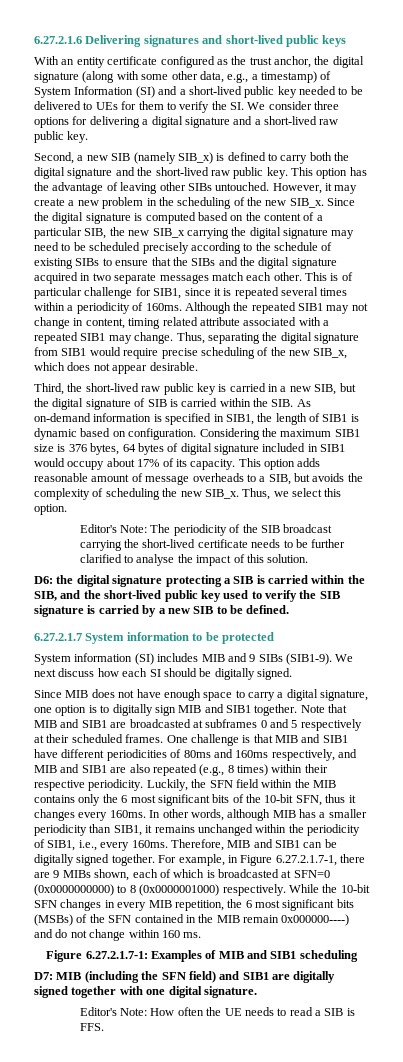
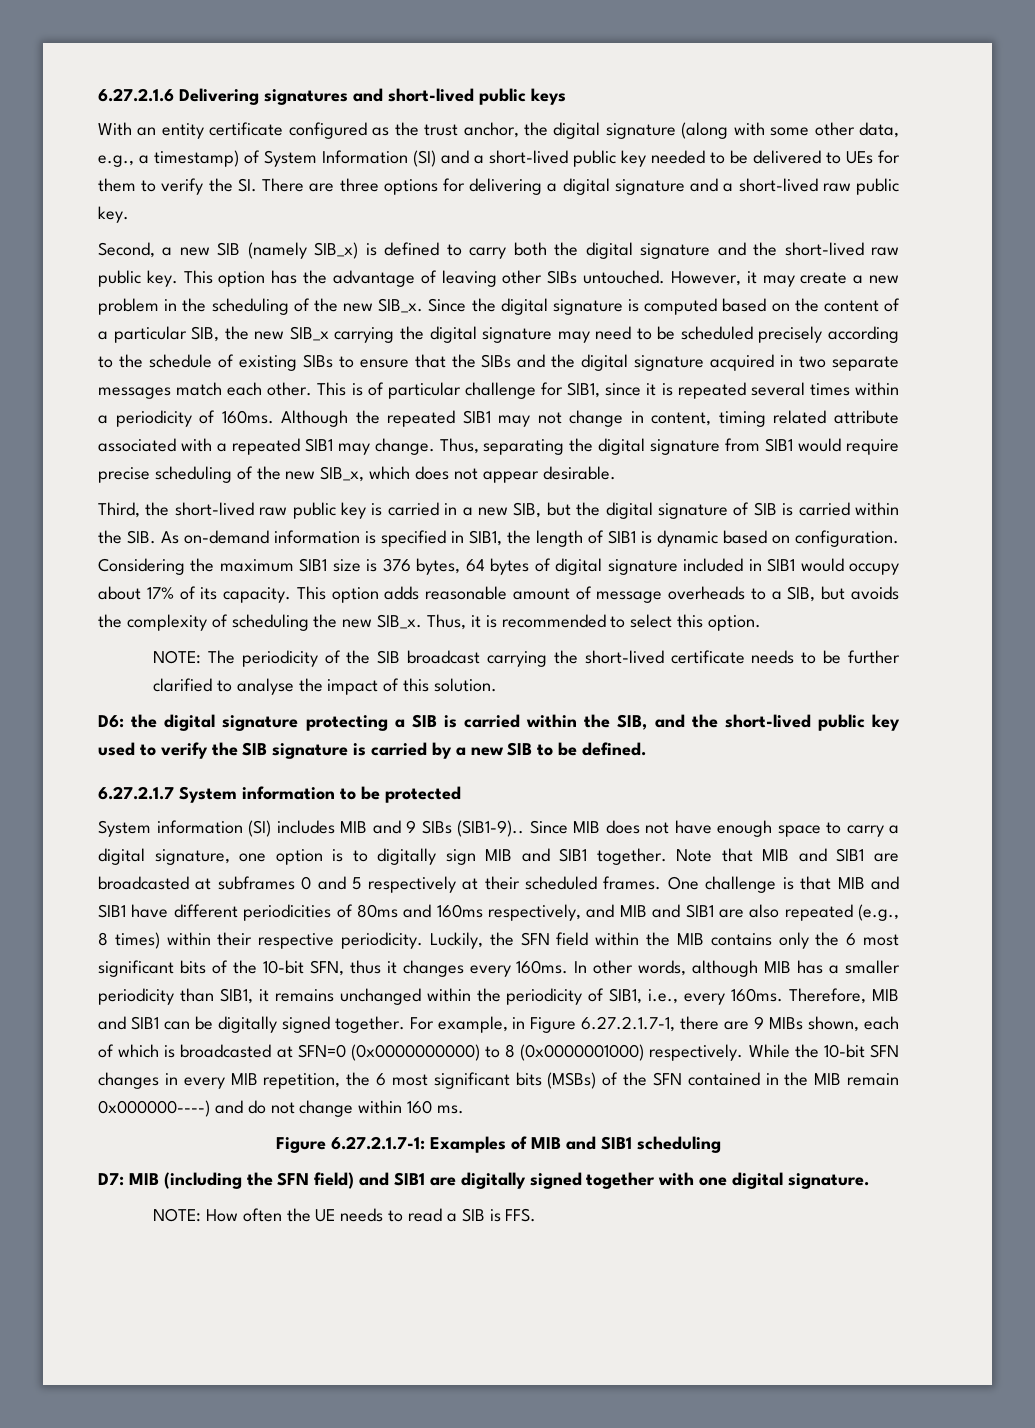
- With an entity certificate configured as the trust anchor, the digital signature (along with some other data, e.g., a timestamp) of System Information (SI) and a short-lived public key needed to be delivered to UEs for them to verify the SI. We consider three options for delivering a digital signature and a short-lived raw public key.
+ With an entity certificate configured as the trust anchor, the digital signature (along with some other data, e.g., a timestamp) of System Information (SI) and a short-lived public key needed to be delivered to UEs for them to verify the SI. There are three options for delivering a digital signature and a short-lived raw public key.
- Thus, we select this option.
+ Thus, it is recommended to select this option.
- Editor's Note: The periodicity of the SIB broadcast carrying the short-lived certificate needs to be further clarified to analyse the impact of this solution.
+ NOTE: The periodicity of the SIB broadcast carrying the short-lived certificate needs to be further clarified to analyse the impact of this solution.
- System information (SI) includes MIB and 9 SIBs (SIB1-9). We next discuss how each SI should be digitally signed.
- Since MIB does not have enough space to carry a digital signature, one option is to digitally sign MIB and SIB1 together.
+ System information (SI) includes MIB and 9 SIBs (SIB1-9).. Since MIB does not have enough space to carry a digital signature, one option is to digitally sign MIB and SIB1 together.
- Editor's Note: How often the UE needs to read a SIB is FFS.
+ NOTE: How often the UE needs to read a SIB is FFS.

